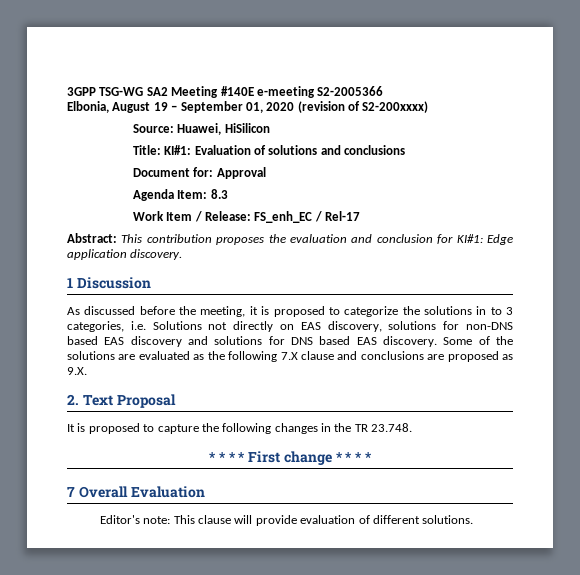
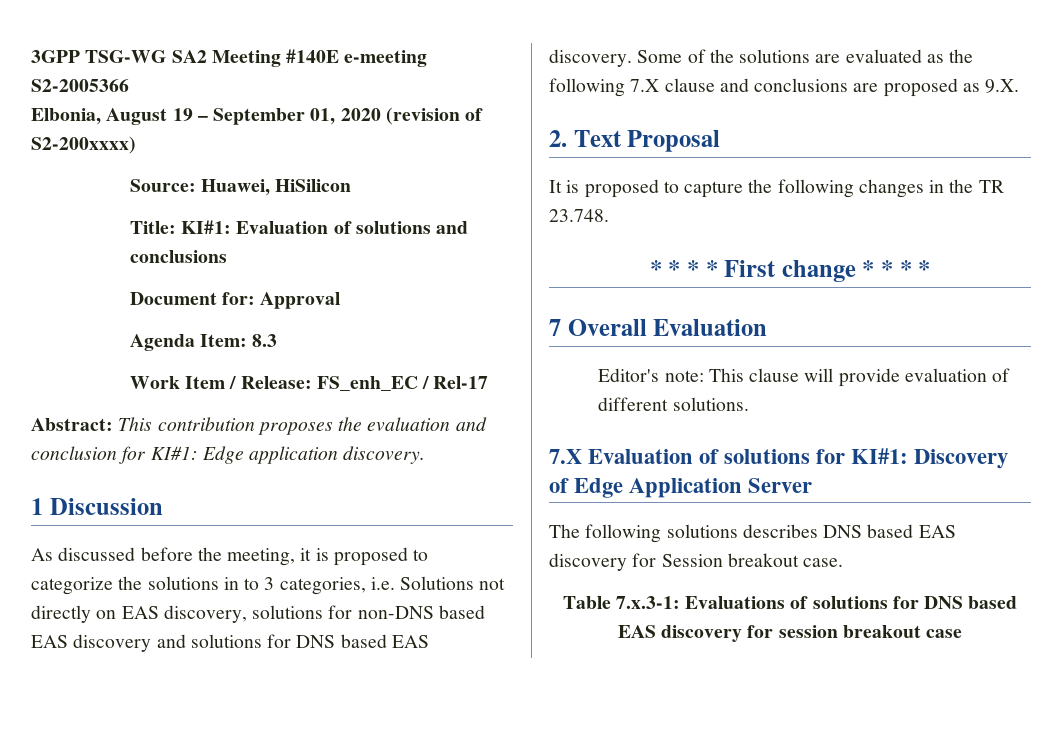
+ 7.X Evaluation of solutions for KI#1: Discovery of Edge Application Server
+ The following solutions describes DNS based EAS discovery for Session breakout case.
+ Table 7.x.3-1: Evaluations of solutions for DNS based EAS discovery for session breakout case

